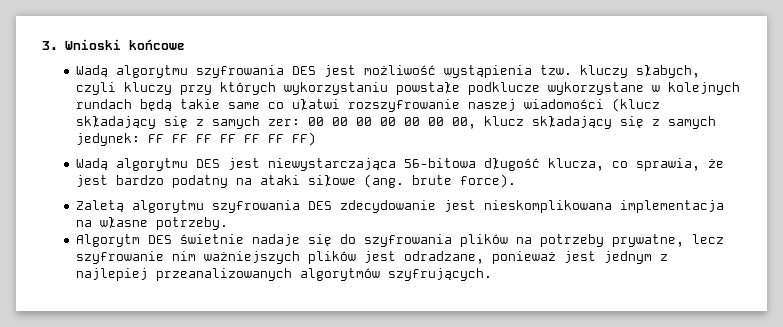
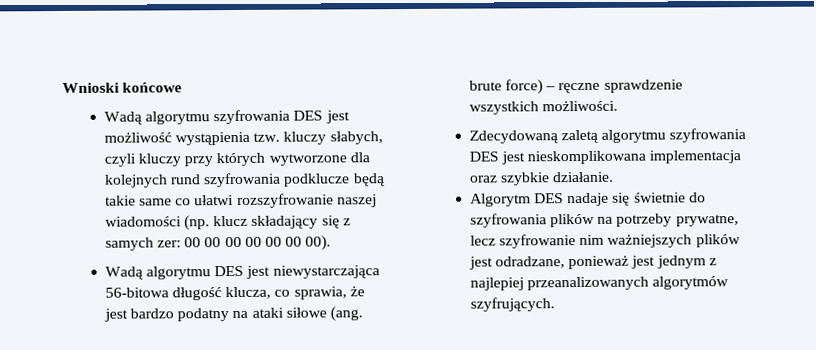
- 3. Wnioski końcowe
+ Wnioski końcowe
- Wadą algorytmu szyfrowania DES jest możliwość wystąpienia tzw. kluczy słabych, czyli kluczy przy których wykorzystaniu powstałe podklucze wykorzystane w kolejnych rundach będą takie same co ułatwi rozszyfrowanie naszej wiadomości (klucz składający się z samych zer: 00 00 00 00 00 00 00, klucz składający się z samych jedynek: FF FF FF FF FF FF FF)
+ Wadą algorytmu szyfrowania DES jest możliwość wystąpienia tzw. kluczy słabych, czyli kluczy przy których wytworzone dla kolejnych rund szyfrowania podklucze będą takie same co ułatwi rozszyfrowanie naszej wiadomości (np. klucz składający się z samych zer: 00 00 00 00 00 00 00).
- Wadą algorytmu DES jest niewystarczająca 56-bitowa długość klucza, co sprawia, że jest bardzo podatny na ataki siłowe (ang. brute force).
- Zaletą algorytmu szyfrowania DES zdecydowanie jest nieskomplikowana implementacja na własne potrzeby.
+ Wadą algorytmu DES jest niewystarczająca 56-bitowa długość klucza, co sprawia, że jest bardzo podatny na ataki siłowe (ang. brute force) – ręczne sprawdzenie wszystkich możliwości.
+ Zdecydowaną zaletą algorytmu szyfrowania DES jest nieskomplikowana implementacja oraz szybkie działanie.
- Algorytm DES świetnie nadaje się do szyfrowania plików na potrzeby prywatne, lecz szyfrowanie nim ważniejszych plików jest odradzane, ponieważ jest jednym z najlepiej przeanalizowanych algorytmów szyfrujących.
+ Algorytm DES nadaje się świetnie do szyfrowania plików na potrzeby prywatne, lecz szyfrowanie nim ważniejszych plików jest odradzane, ponieważ jest jednym z najlepiej przeanalizowanych algorytmów szyfrujących.

